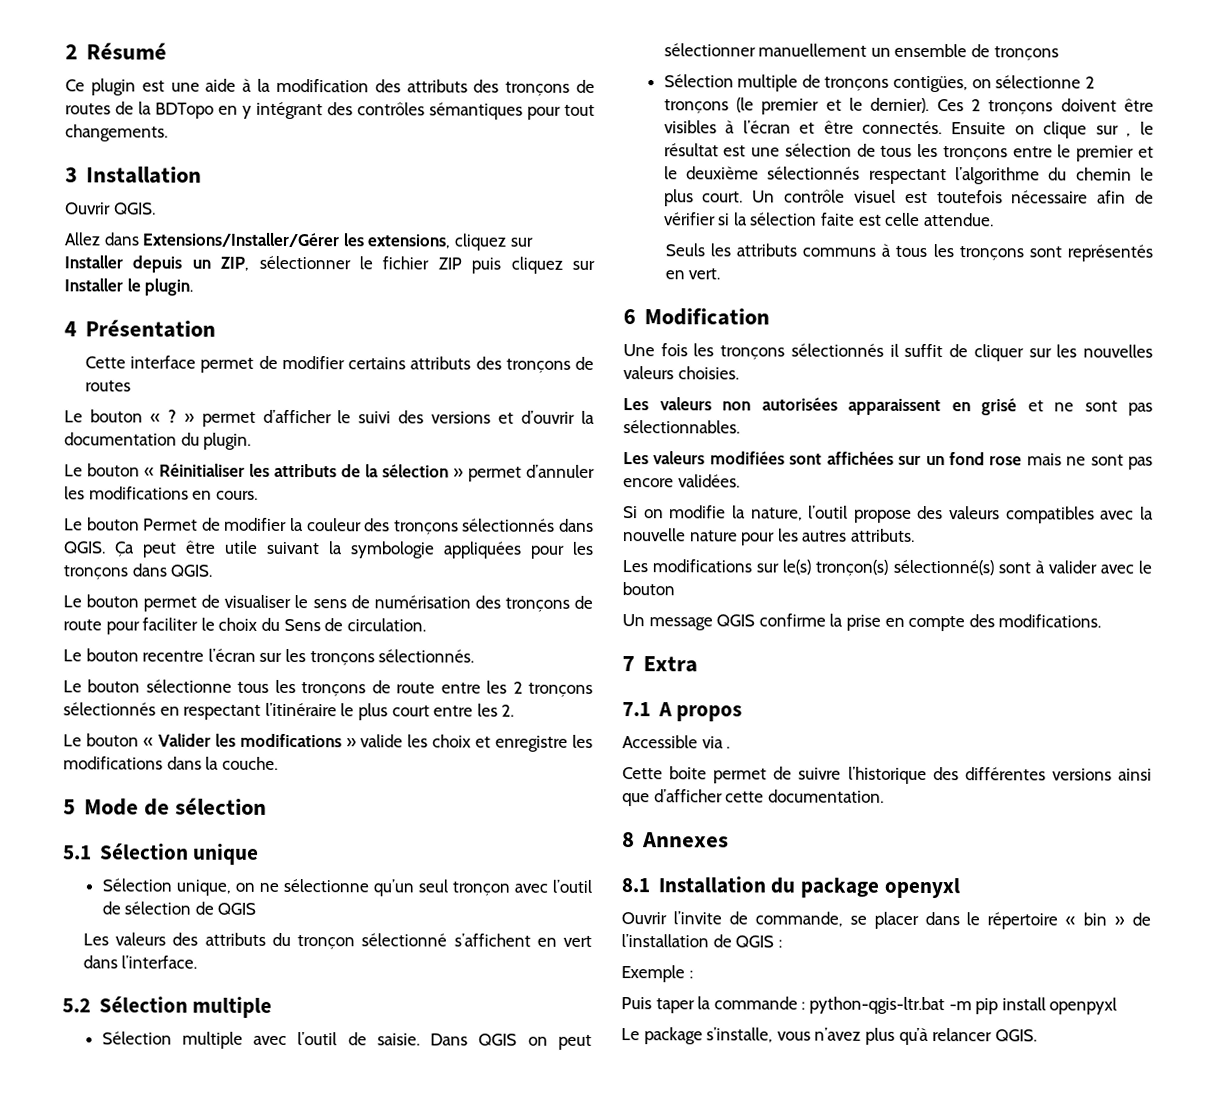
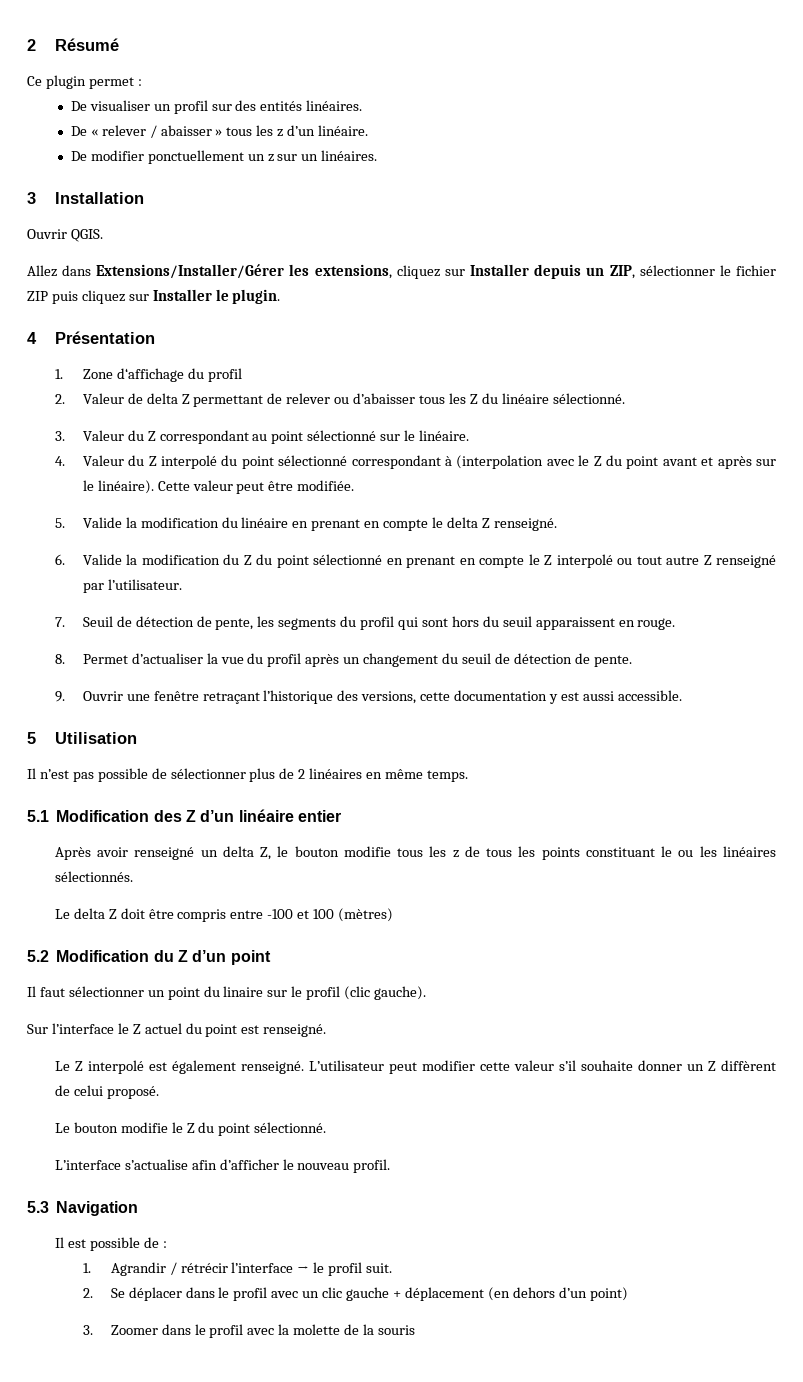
- Ce plugin est une aide à la modification des attributs des tronçons de routes de la BDTopo en y intégrant des contrôles sémantiques pour tout changements.
+ Ce plugin permet :
+ De visualiser un profil sur des entités linéaires.
+ De « relever / abaisser » tous les z d’un linéaire.
+ De modifier ponctuellement un z sur un linéaires.
- Cette interface permet de modifier certains attributs des tronçons de routes
- Le bouton « ? » permet d’afficher le suivi des versions et d’ouvrir la documentation du plugin.
- Le bouton « Réinitialiser les attributs de la sélection » permet d’annuler les modifications en cours.
- Le bouton Permet de modifier la couleur des tronçons sélectionnés dans QGIS. Ça peut être utile suivant la symbologie appliquées pour les tronçons dans QGIS.
- Le bouton permet de visualiser le sens de numérisation des tronçons de route pour faciliter le choix du Sens de circulation.
- Le bouton recentre l’écran sur les tronçons sélectionnés.
- Le bouton sélectionne tous les tronçons de route entre les 2 tronçons sélectionnés en respectant l’itinéraire le plus court entre les 2.
- Le bouton « Valider les modifications » valide les choix et enregistre les modifications dans la couche.
- 5 Mode de sélection
- 5.1 Sélection unique
- Sélection unique, on ne sélectionne qu’un seul tronçon avec l’outil de sélection de QGIS
- Les valeurs des attributs du tronçon sélectionné s’affichent en vert dans l’interface.
- 5.2 Sélection multiple
- Sélection multiple avec l’outil de saisie. Dans QGIS on peut sélectionner manuellement un ensemble de tronçons
- Sélection multiple de tronçons contigües, on sélectionne 2 tronçons (le premier et le dernier). Ces 2 tronçons doivent être visibles à l’écran et être connectés. Ensuite on clique sur , le résultat est une sélection de tous les tronçons entre le premier et le deuxième sélectionnés respectant l’algorithme du chemin le plus court. Un contrôle visuel est toutefois nécessaire afin de vérifier si la sélection faite est celle attendue.
- Seuls les attributs communs à tous les tronçons sont représentés en vert.
- 6 Modification
- Une fois les tronçons sélectionnés il suffit de cliquer sur les nouvelles valeurs choisies.
- Les valeurs non autorisées apparaissent en grisé et ne sont pas sélectionnables.
- Les valeurs modifiées sont affichées sur un fond rose mais ne sont pas encore validées.
- Si on modifie la nature, l’outil propose des valeurs compatibles avec la nouvelle nature pour les autres attributs.
- Les modifications sur le(s) tronçon(s) sélectionné(s) sont à valider avec le bouton
- Un message QGIS confirme la prise en compte des modifications.
- 7 Extra
- 7.1 A propos
- Accessible via .
- Cette boite permet de suivre l’historique des différentes versions ainsi que d’afficher cette documentation.
- 8 Annexes
- 8.1 Installation du package openyxl
- Ouvrir l’invite de commande, se placer dans le répertoire « bin » de l’installation de QGIS :
- Exemple :
- Puis taper la commande : python-qgis-ltr.bat -m pip install openpyxl
- Le package s’installe, vous n’avez plus qu’à relancer QGIS.
+ 1. Zone d‘affichage du profil
+ 2. Valeur de delta Z permettant de relever ou d’abaisser tous les Z du linéaire sélectionné.
+ 3. Valeur du Z correspondant au point sélectionné sur le linéaire.
+ 4. Valeur du Z interpolé du point sélectionné correspondant à (interpolation avec le Z du point avant et après sur le linéaire). Cette valeur peut être modifiée.
+ 5. Valide la modification du linéaire en prenant en compte le delta Z renseigné.
+ 6. Valide la modification du Z du point sélectionné en prenant en compte le Z interpolé ou tout autre Z renseigné par l’utilisateur.
+ 7. Seuil de détection de pente, les segments du profil qui sont hors du seuil apparaissent en rouge.
+ 8. Permet d’actualiser la vue du profil après un changement du seuil de détection de pente.
+ 9. Ouvrir une fenêtre retraçant l’historique des versions, cette documentation y est aussi accessible.
+ 5 Utilisation
+ Il n’est pas possible de sélectionner plus de 2 linéaires en même temps.
+ 5.1 Modification des Z d’un linéaire entier
+ Après avoir renseigné un delta Z, le bouton modifie tous les z de tous les points constituant le ou les linéaires sélectionnés.
+ Le delta Z doit être compris entre -100 et 100 (mètres)
+ 5.2 Modification du Z d’un point
+ Il faut sélectionner un point du linaire sur le profil (clic gauche).
+ Sur l’interface le Z actuel du point est renseigné.
+ Le Z interpolé est également renseigné. L’utilisateur peut modifier cette valeur s’il souhaite donner un Z diffèrent de celui proposé.
+ Le bouton modifie le Z du point sélectionné.
+ L’interface s’actualise afin d’afficher le nouveau profil.
+ 5.3 Navigation
+ Il est possible de :
+ 1. Agrandir / rétrécir l’interface → le profil suit.
+ 2. Se déplacer dans le profil avec un clic gauche + déplacement (en dehors d’un point)
+ 3. Zoomer dans le profil avec la molette de la souris

